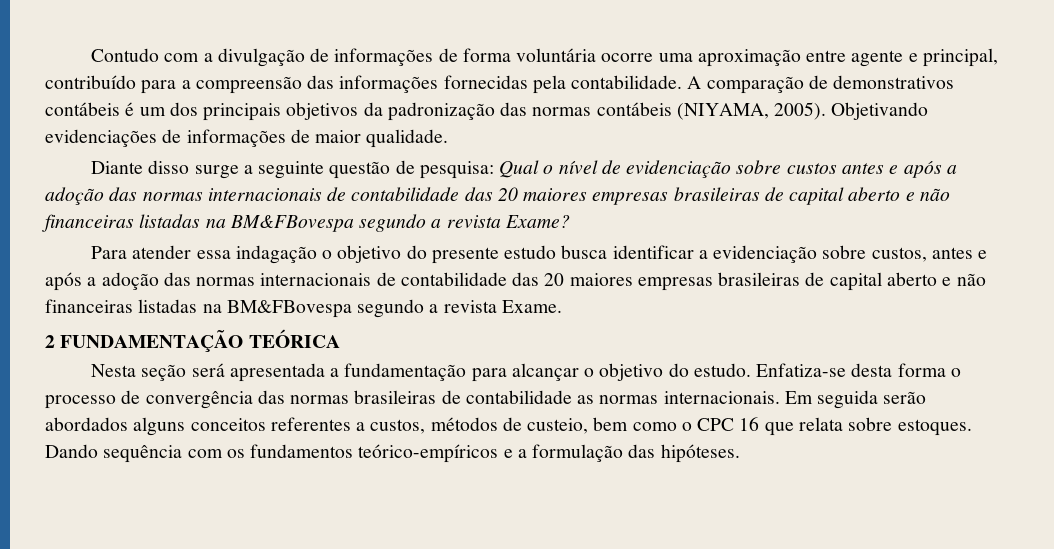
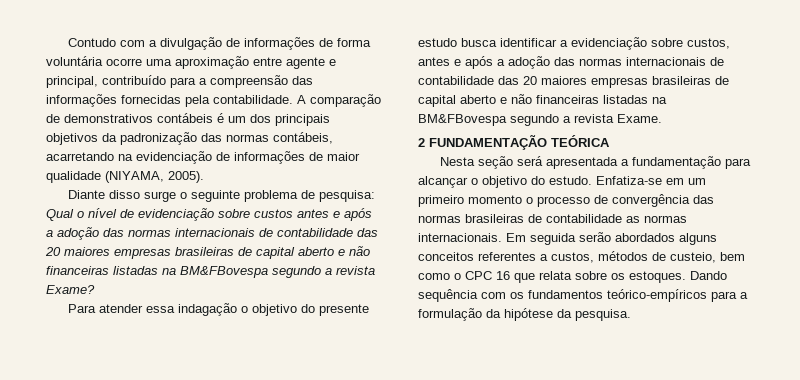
- A comparação de demonstrativos contábeis é um dos principais objetivos da padronização das normas contábeis (NIYAMA, 2005). Objetivando evidenciações de informações de maior qualidade.
+ A comparação de demonstrativos contábeis é um dos principais objetivos da padronização das normas contábeis, acarretando na evidenciação de informações de maior qualidade (NIYAMA, 2005).
- Diante disso surge a seguinte questão de pesquisa: Qual o nível de evidenciação sobre custos antes e após a adoção das normas internacionais de contabilidade das 20 maiores empresas brasileiras de capital aberto e não financeiras listadas na BM&FBovespa segundo a revista Exame?
+ Diante disso surge o seguinte problema de pesquisa: Qual o nível de evidenciação sobre custos antes e após a adoção das normas internacionais de contabilidade das 20 maiores empresas brasileiras de capital aberto e não financeiras listadas na BM&FBovespa segundo a revista Exame?
- Enfatiza-se desta forma o processo de convergência das normas brasileiras de contabilidade as normas internacionais.
+ Enfatiza-se em um primeiro momento o processo de convergência das normas brasileiras de contabilidade as normas internacionais.
- Em seguida serão abordados alguns conceitos referentes a custos, métodos de custeio, bem como o CPC 16 que relata sobre estoques.
+ Em seguida serão abordados alguns conceitos referentes a custos, métodos de custeio, bem como o CPC 16 que relata sobre os estoques.
- Dando sequência com os fundamentos teórico-empíricos e a formulação das hipóteses.
+ Dando sequência com os fundamentos teórico-empíricos para a formulação da hipótese da pesquisa.

